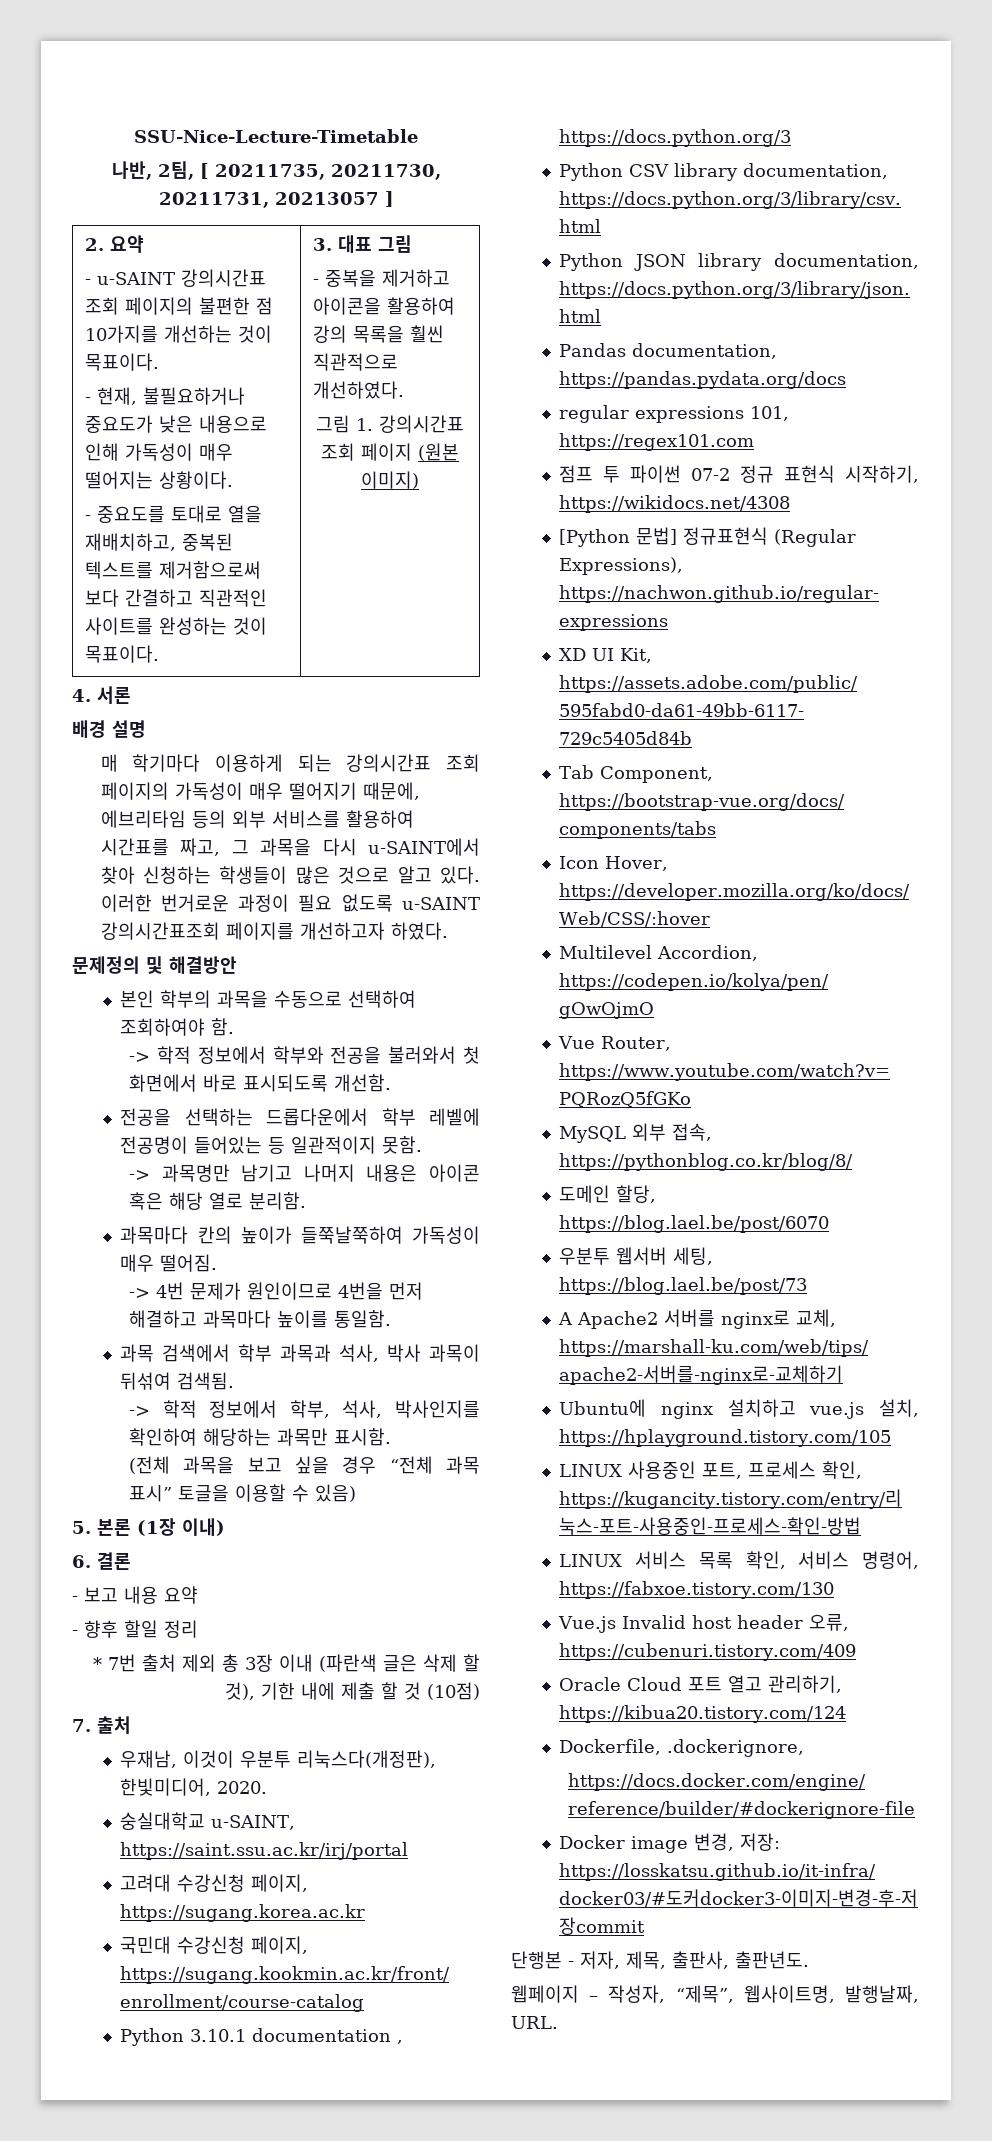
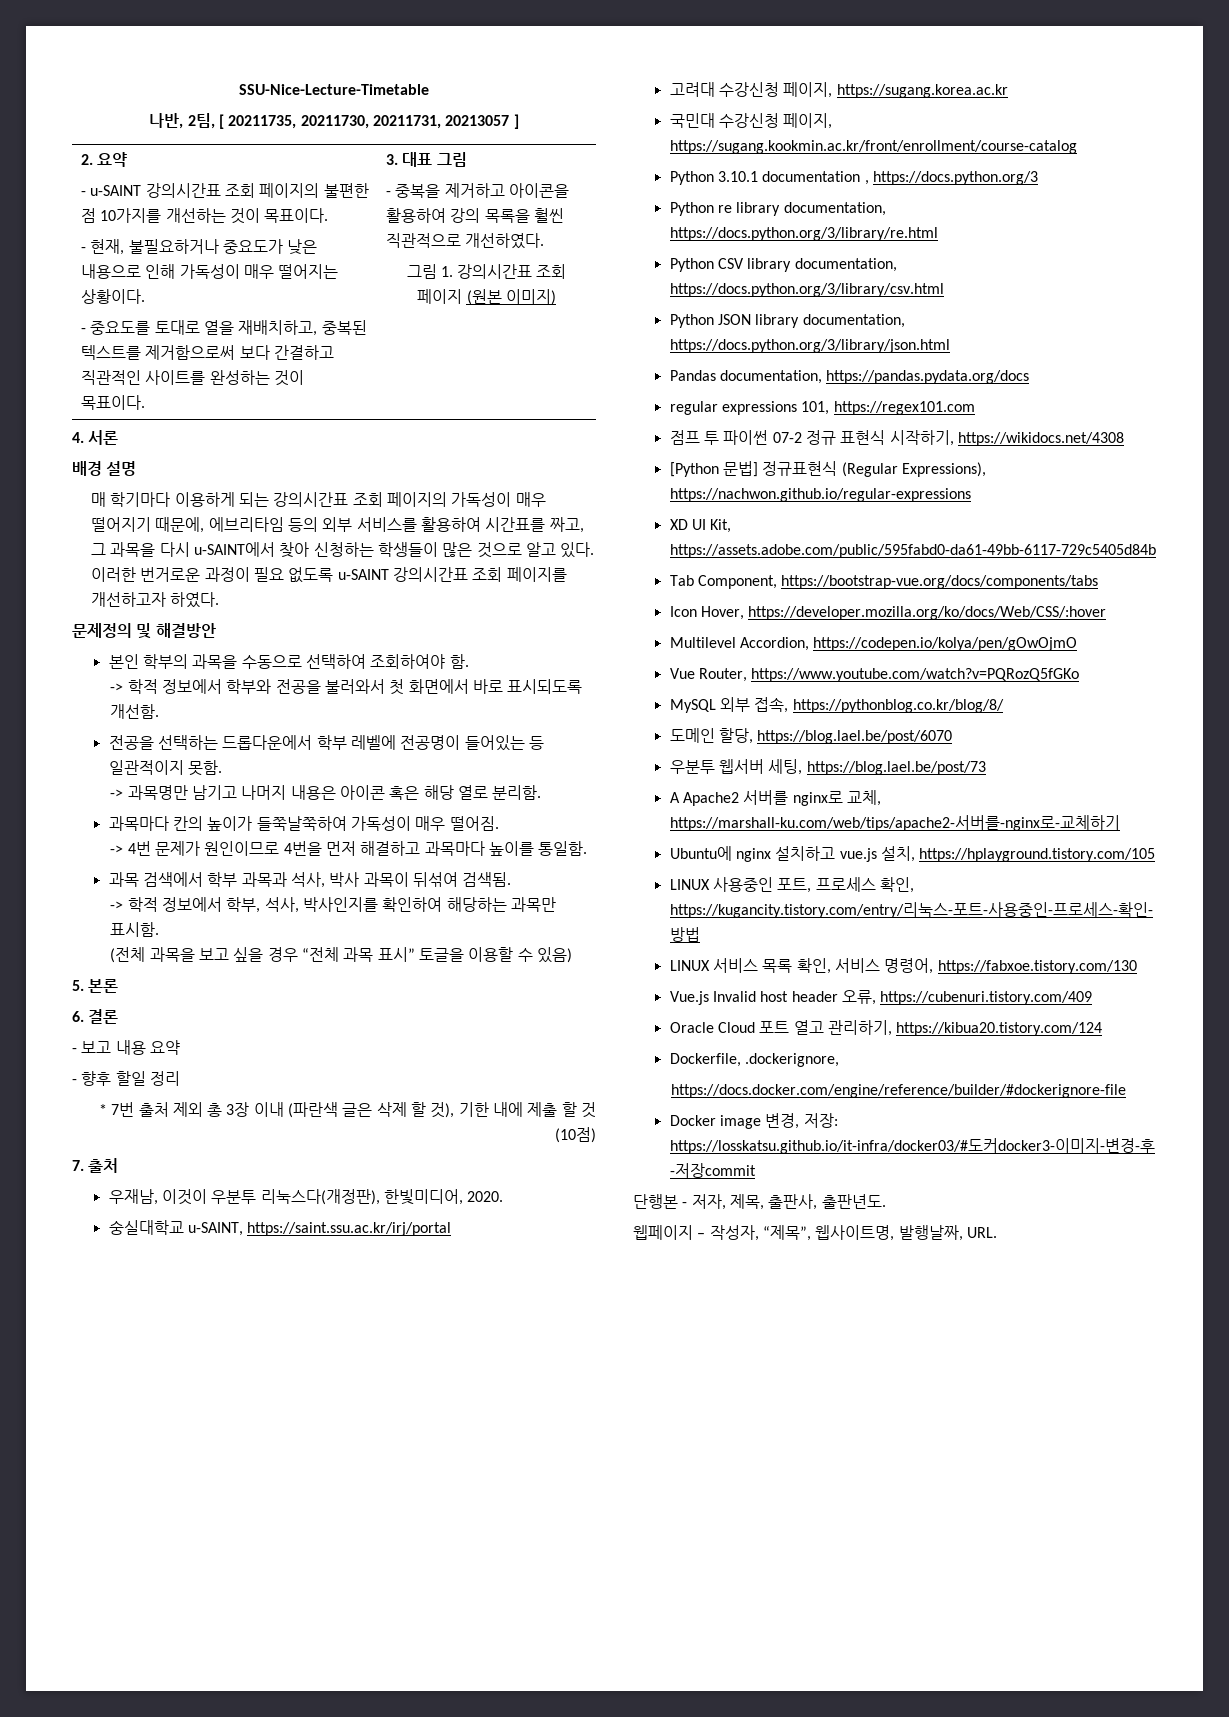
- 이러한 번거로운 과정이 필요 없도록 u-SAINT 강의시간표조회 페이지를 개선하고자 하였다.
+ 이러한 번거로운 과정이 필요 없도록 u-SAINT 강의시간표 조회 페이지를 개선하고자 하였다.
- 5. 본론 (1장 이내)
+ 5. 본론
+ Python re library documentation, https://docs.python.org/3/library/re.html

